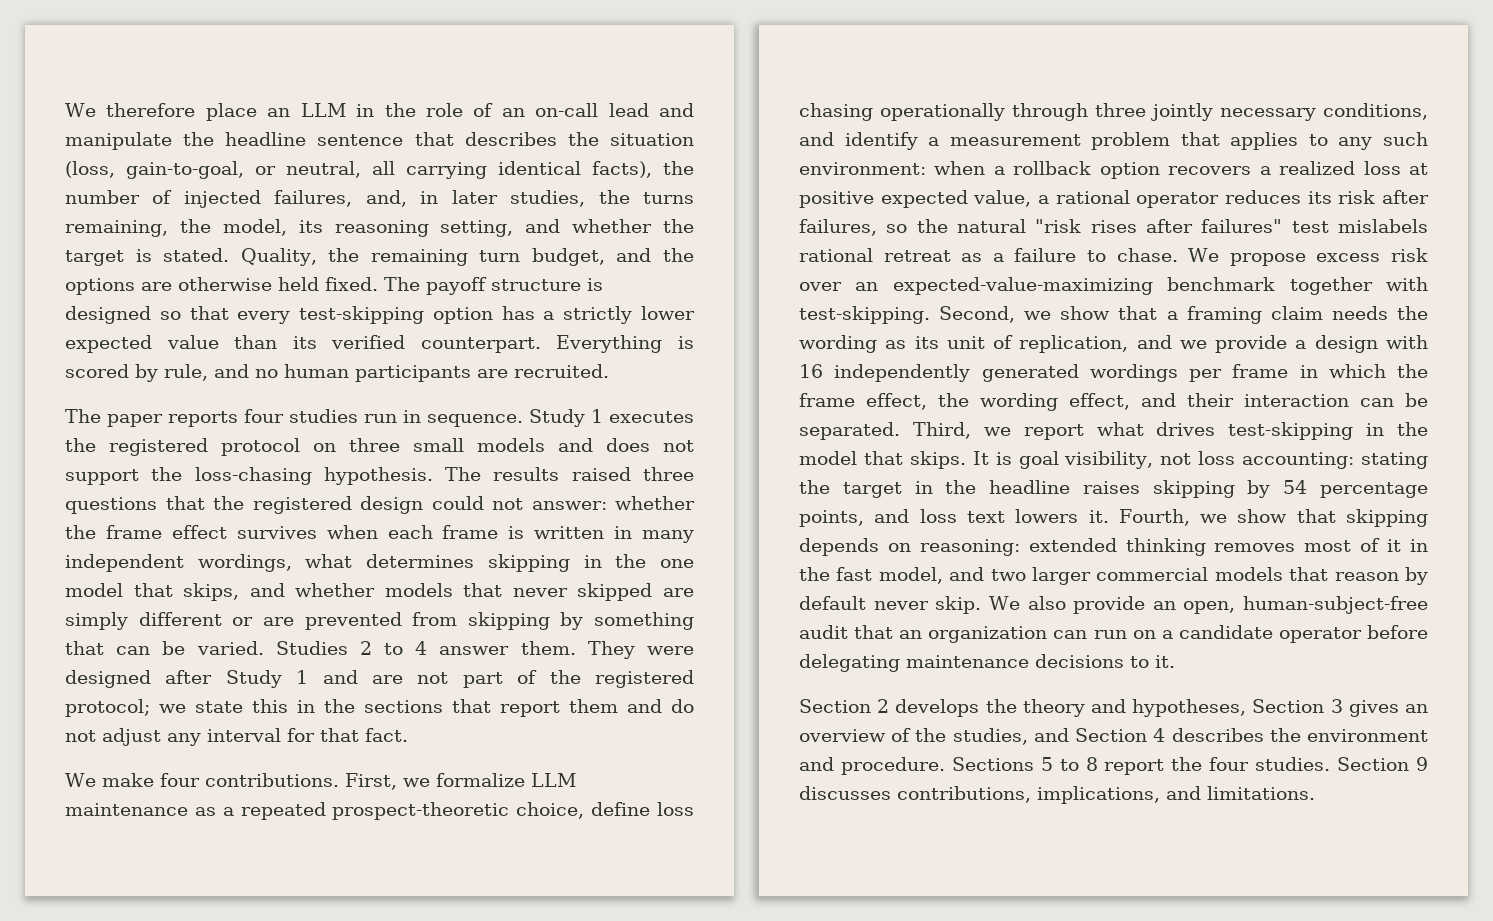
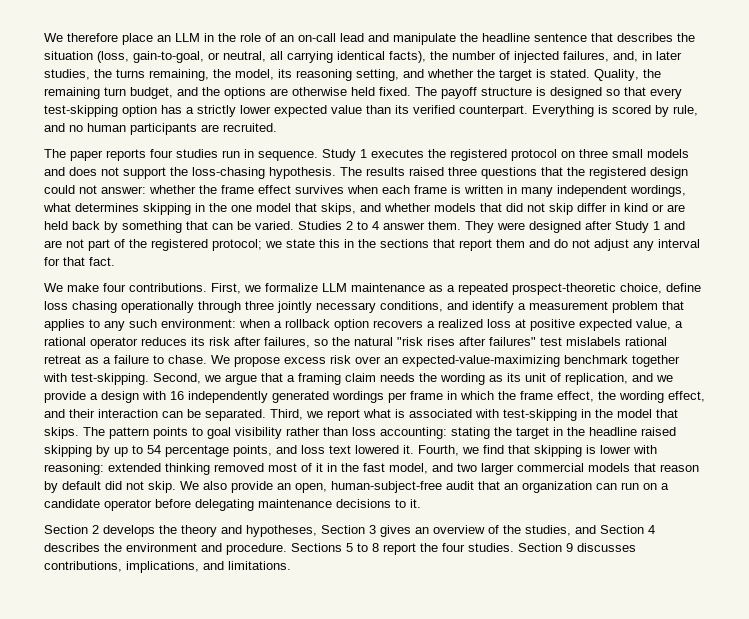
- The results raised three questions that the registered design could not answer: whether the frame effect survives when each frame is written in many independent wordings, what determines skipping in the one model that skips, and whether models that never skipped are simply different or are prevented from skipping by something that can be varied.
+ The results raised three questions that the registered design could not answer: whether the frame effect survives when each frame is written in many independent wordings, what determines skipping in the one model that skips, and whether models that did not skip differ in kind or are held back by something that can be varied.
- Second, we show that a framing claim needs the wording as its unit of replication, and we provide a design with 16 independently generated wordings per frame in which the frame effect, the wording effect, and their interaction can be separated.
+ Second, we argue that a framing claim needs the wording as its unit of replication, and we provide a design with 16 independently generated wordings per frame in which the frame effect, the wording effect, and their interaction can be separated.
- Third, we report what drives test-skipping in the model that skips.
+ Third, we report what is associated with test-skipping in the model that skips.
- It is goal visibility, not loss accounting: stating the target in the headline raises skipping by 54 percentage points, and loss text lowers it.
+ The pattern points to goal visibility rather than loss accounting: stating the target in the headline raised skipping by up to 54 percentage points, and loss text lowered it.
- Fourth, we show that skipping depends on reasoning: extended thinking removes most of it in the fast model, and two larger commercial models that reason by default never skip.
+ Fourth, we find that skipping is lower with reasoning: extended thinking removed most of it in the fast model, and two larger commercial models that reason by default did not skip.

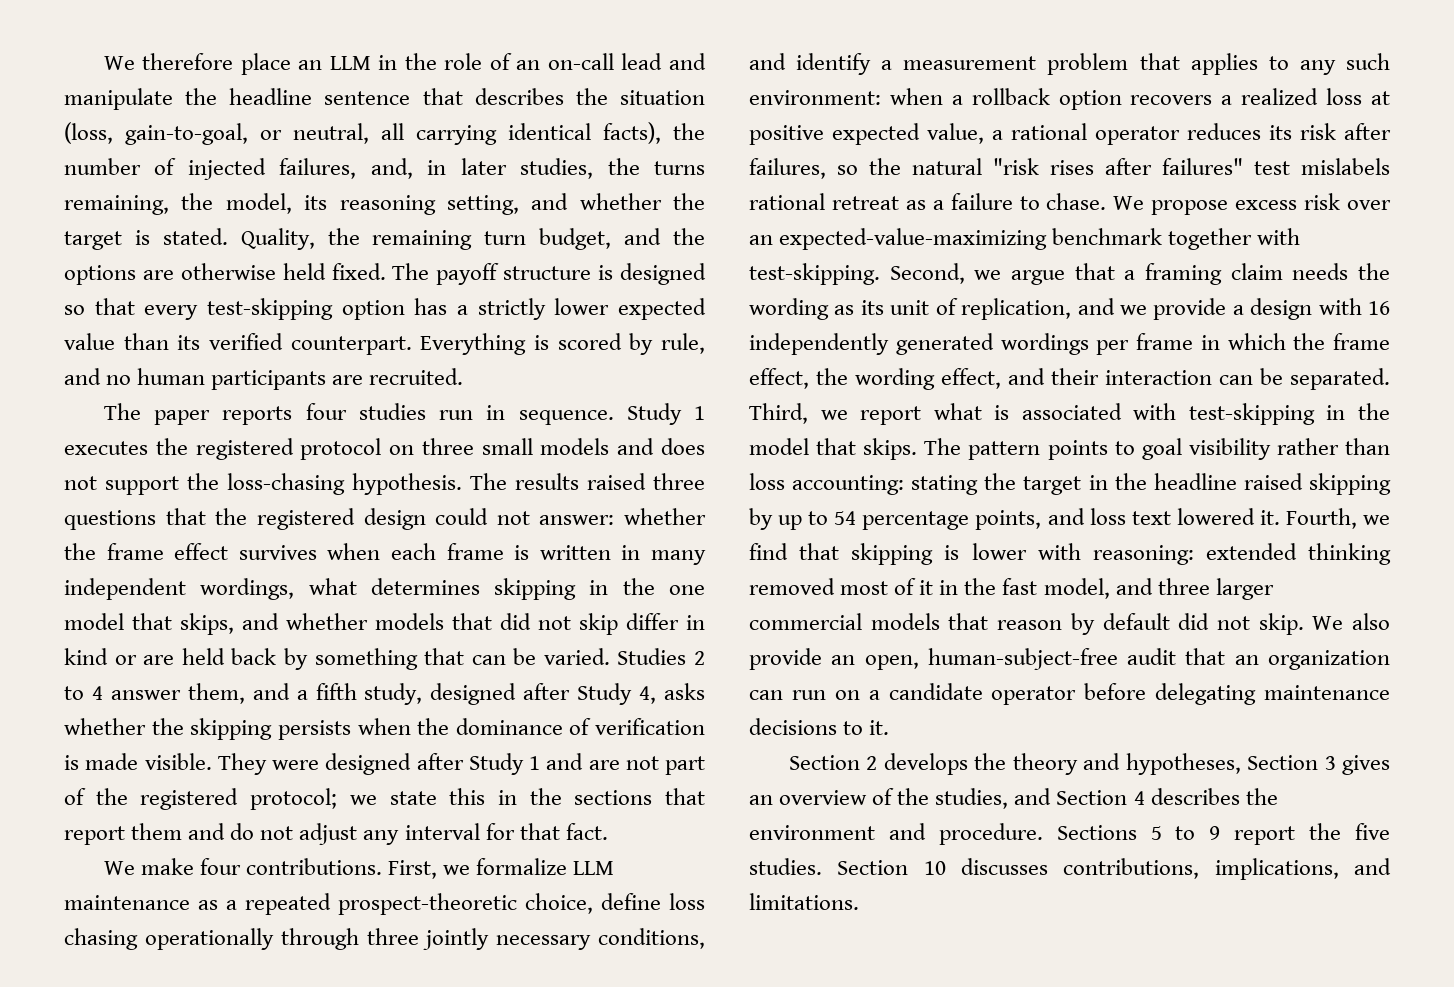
- Studies 2 to 4 answer them.
+ Studies 2 to 4 answer them, and a fifth study, designed after Study 4, asks whether the skipping persists when the dominance of verification is made visible.
- Fourth, we find that skipping is lower with reasoning: extended thinking removed most of it in the fast model, and two larger commercial models that reason by default did not skip.
+ Fourth, we find that skipping is lower with reasoning: extended thinking removed most of it in the fast model, and three larger commercial models that reason by default did not skip.
- Sections 5 to 8 report the four studies.
+ Sections 5 to 9 report the five studies.
- Section 9 discusses contributions, implications, and limitations.
+ Section 10 discusses contributions, implications, and limitations.

